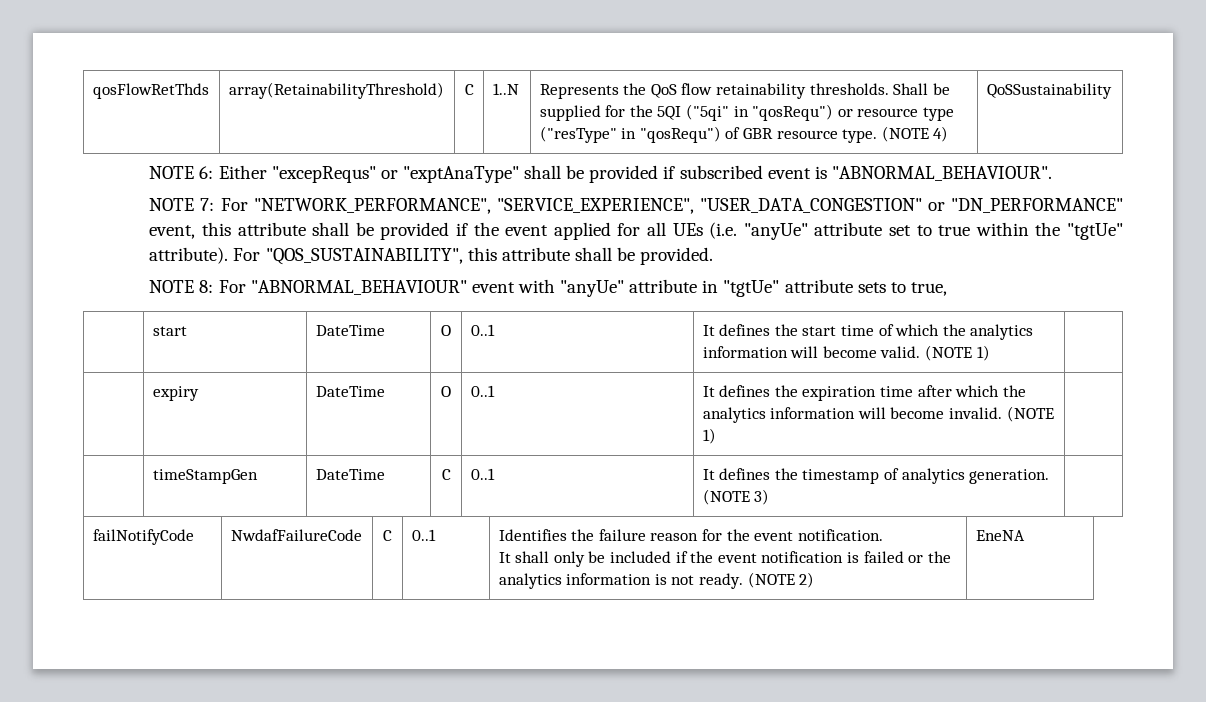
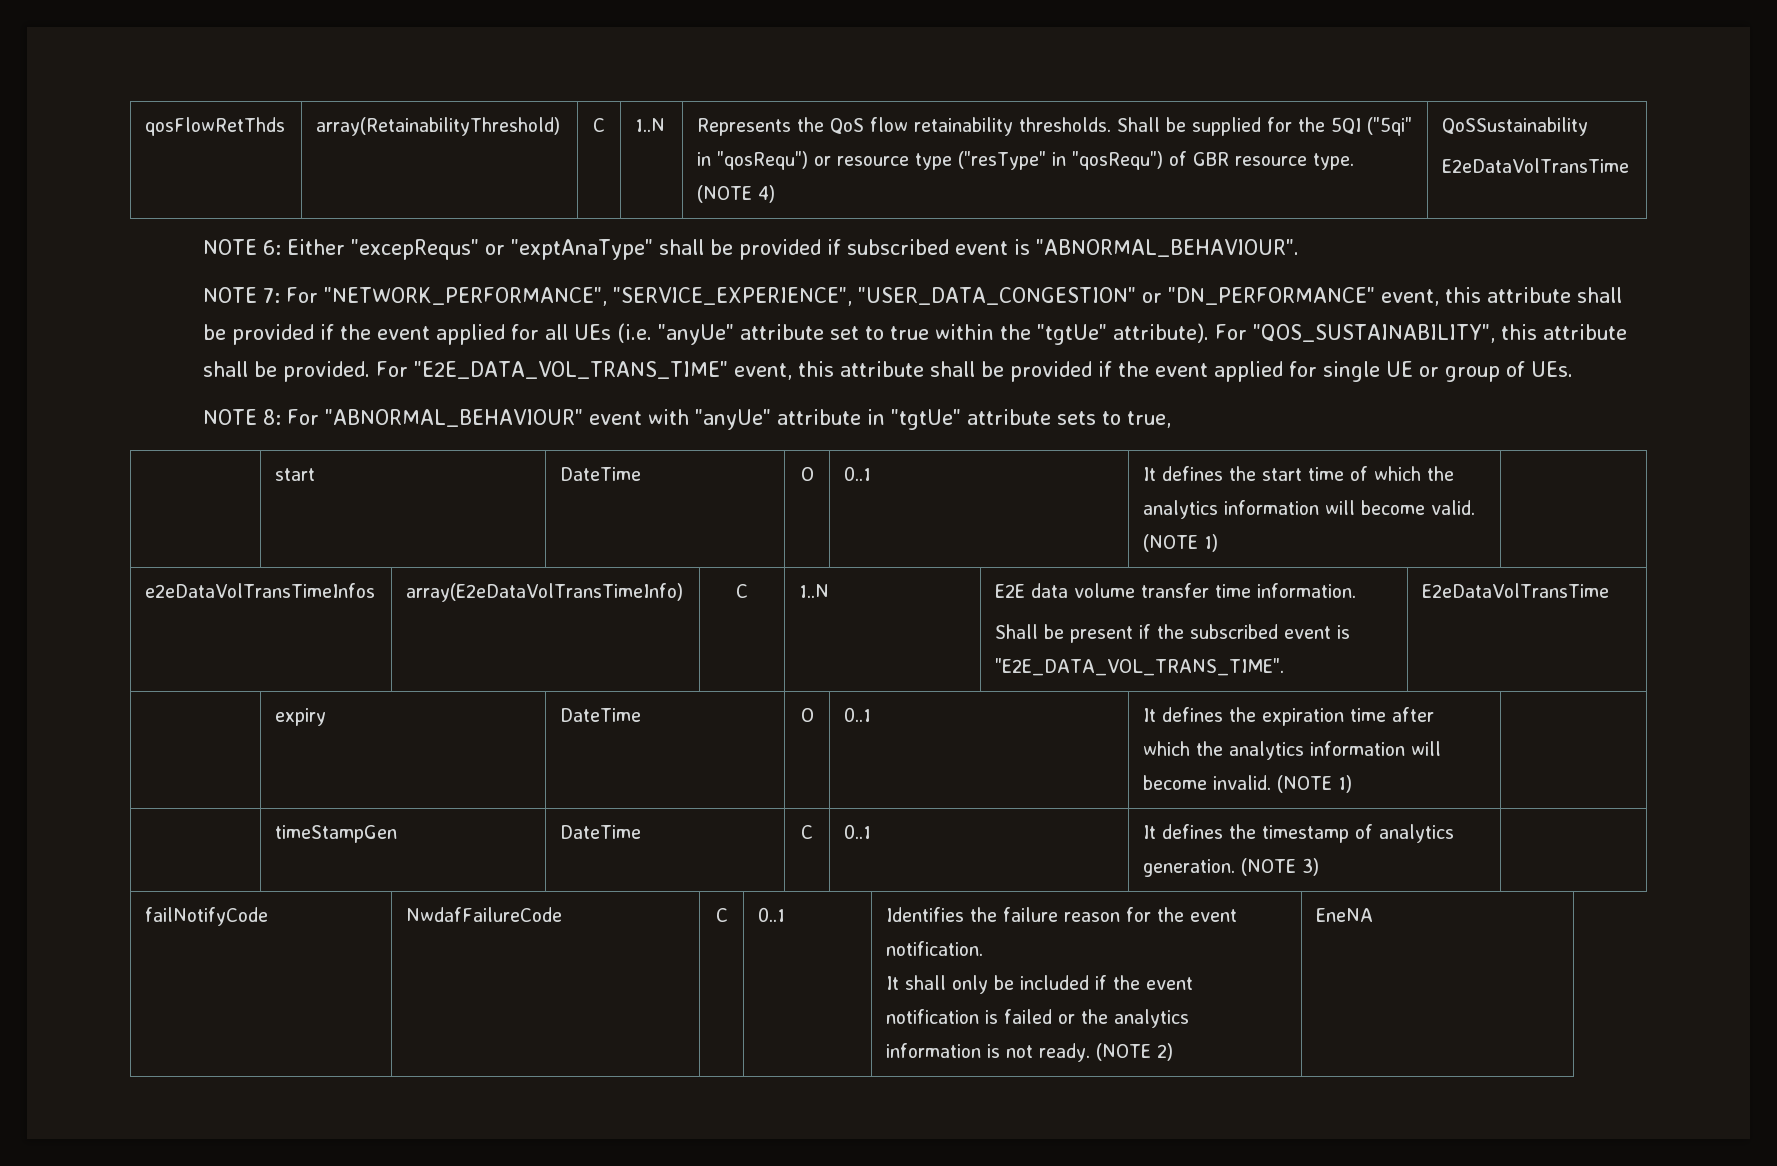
  qosFlowRetThds | array(RetainabilityThreshold) | C | 1..N | Represents the QoS flow retainability thresholds. Shall be supplied for the 5QI ("5qi" in "qosRequ") or resource type ("resType" in "qosRequ") of GBR resource type. (NOTE 4) | QoSSustainability
+ E2eDataVolTransTime
+ For "E2E_DATA_VOL_TRANS_TIME" event, this attribute shall be provided if the event applied for single UE or group of UEs.
+ e2eDataVolTransTimeInfos | array(E2eDataVolTransTimeInfo) | C | 1..N | E2E data volume transfer time information.
+ Shall be present if the subscribed event is "E2E_DATA_VOL_TRANS_TIME". | E2eDataVolTransTime

